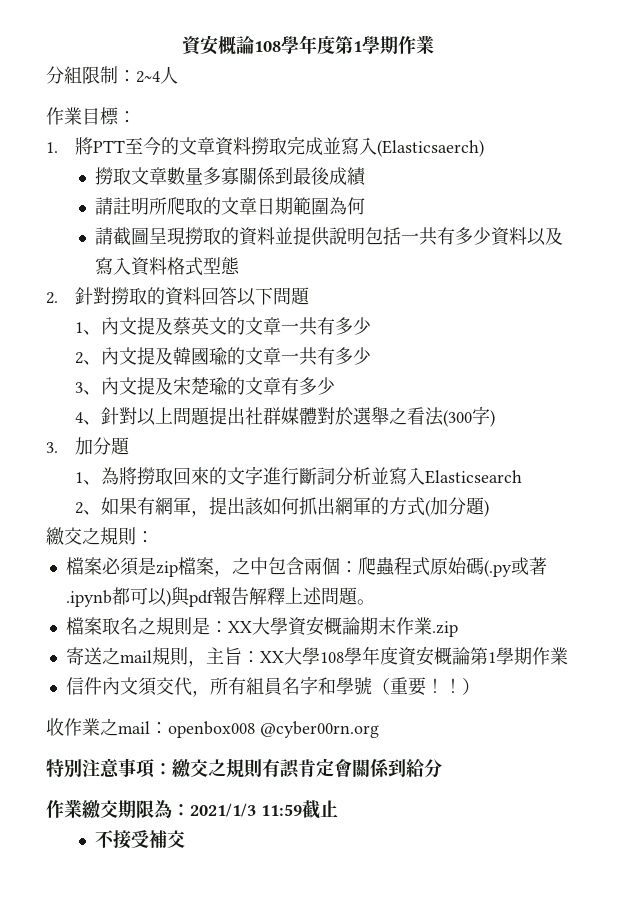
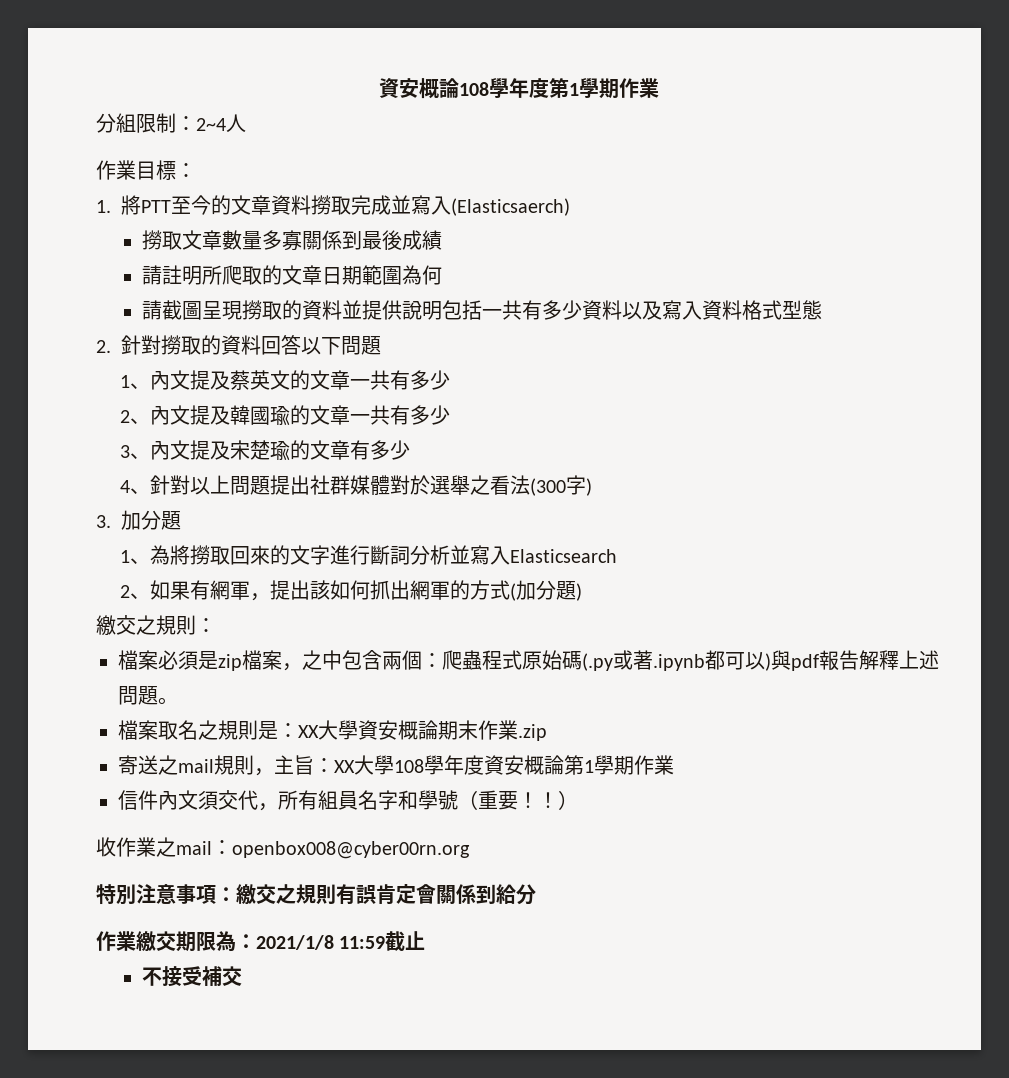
- 收作業之mail：openbox008 @cyber00rn.org
+ 收作業之mail：openbox008@cyber00rn.org
- 作業繳交期限為：2021/1/3 11:59截止
+ 作業繳交期限為：2021/1/8 11:59截止

